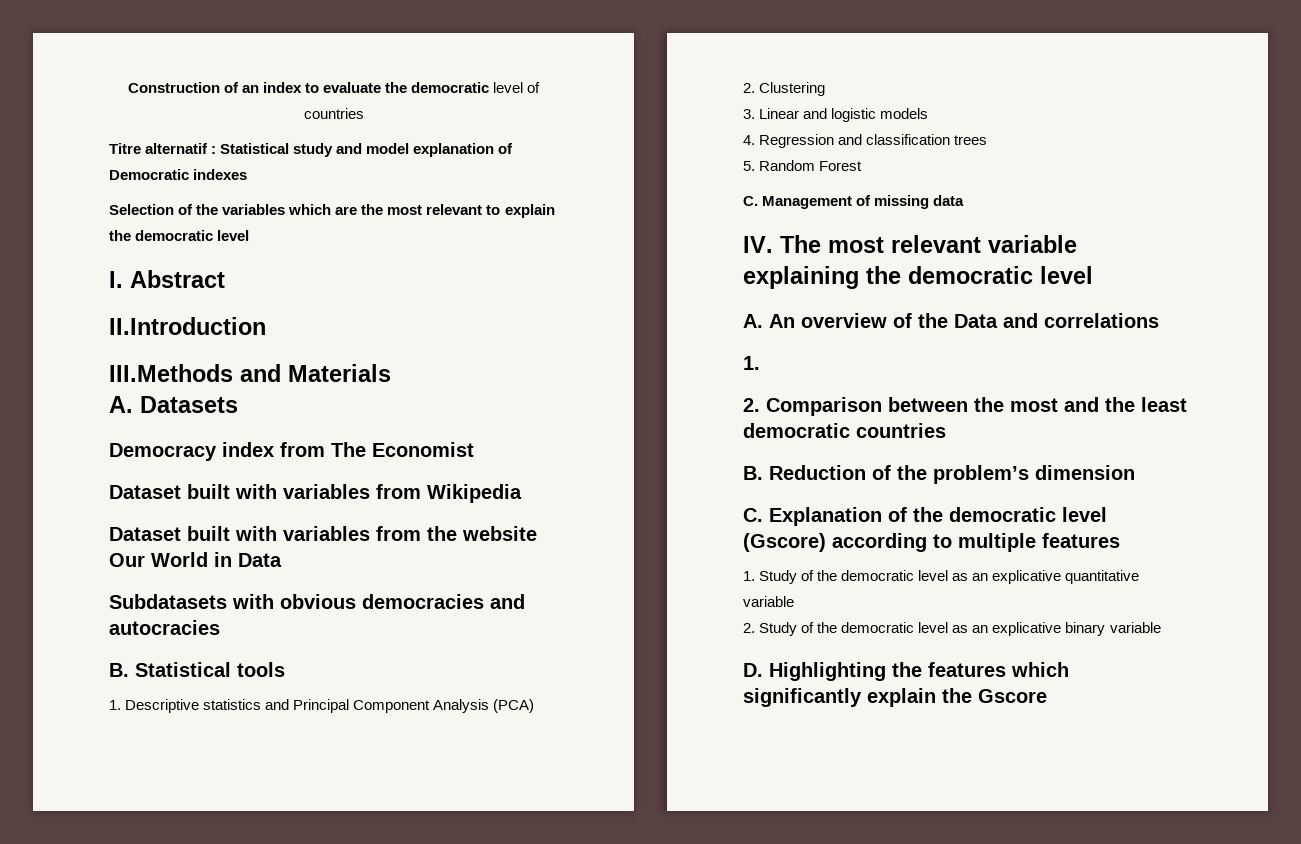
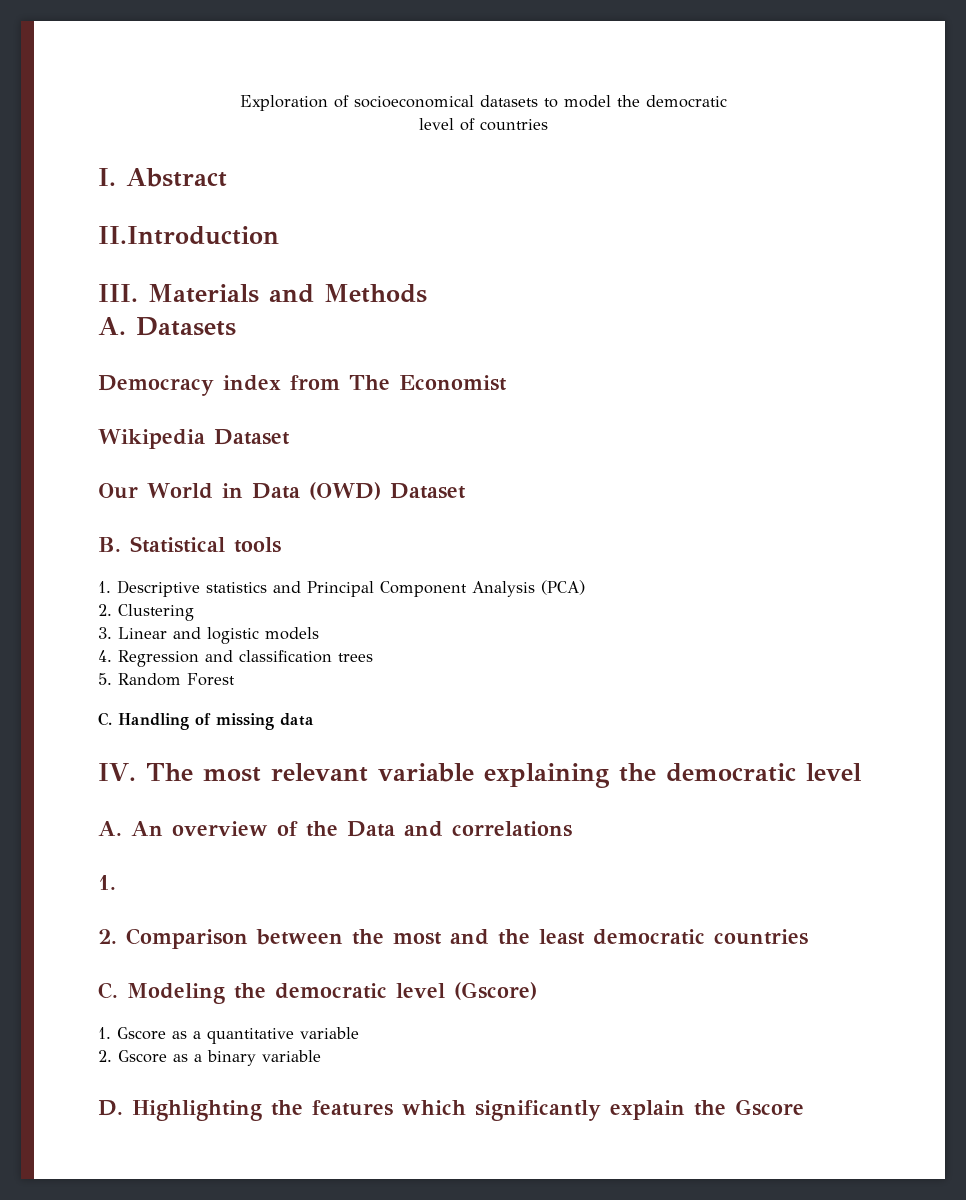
- Construction of an index to evaluate the democratic level of countries
+ Exploration of socioeconomical datasets to model the democratic
+ level of countries
- Titre alternatif : Statistical study and model explanation of Democratic indexes
- Selection of the variables which are the most relevant to explain the democratic level
- III.Methods and Materials
+ III. Materials and Methods
- Dataset built with variables from Wikipedia
- Dataset built with variables from the website Our World in Data
- Subdatasets with obvious democracies and autocracies
+ Wikipedia Dataset
+ Our World in Data (OWD) Dataset
- C. Management of missing data
+ C. Handling of missing data
- B. Reduction of the problem’s dimension
- C. Explanation of the democratic level (Gscore) according to multiple features
- 1. Study of the democratic level as an explicative quantitative variable
- 2. Study of the democratic level as an explicative binary variable
+ C. Modeling the democratic level (Gscore)
+ 1. Gscore as a quantitative variable
+ 2. Gscore as a binary variable

